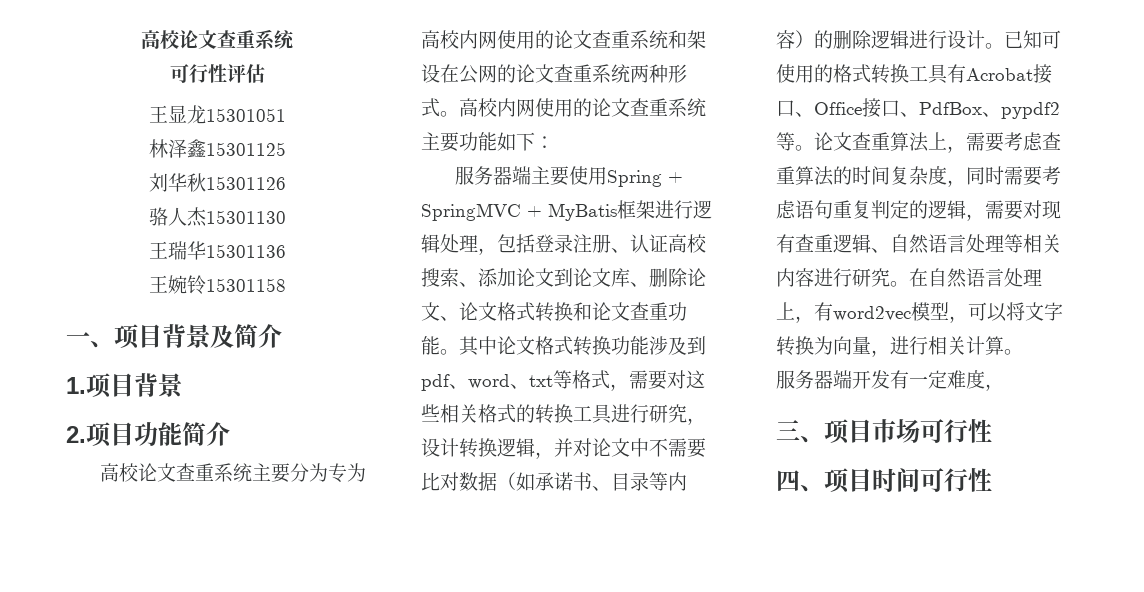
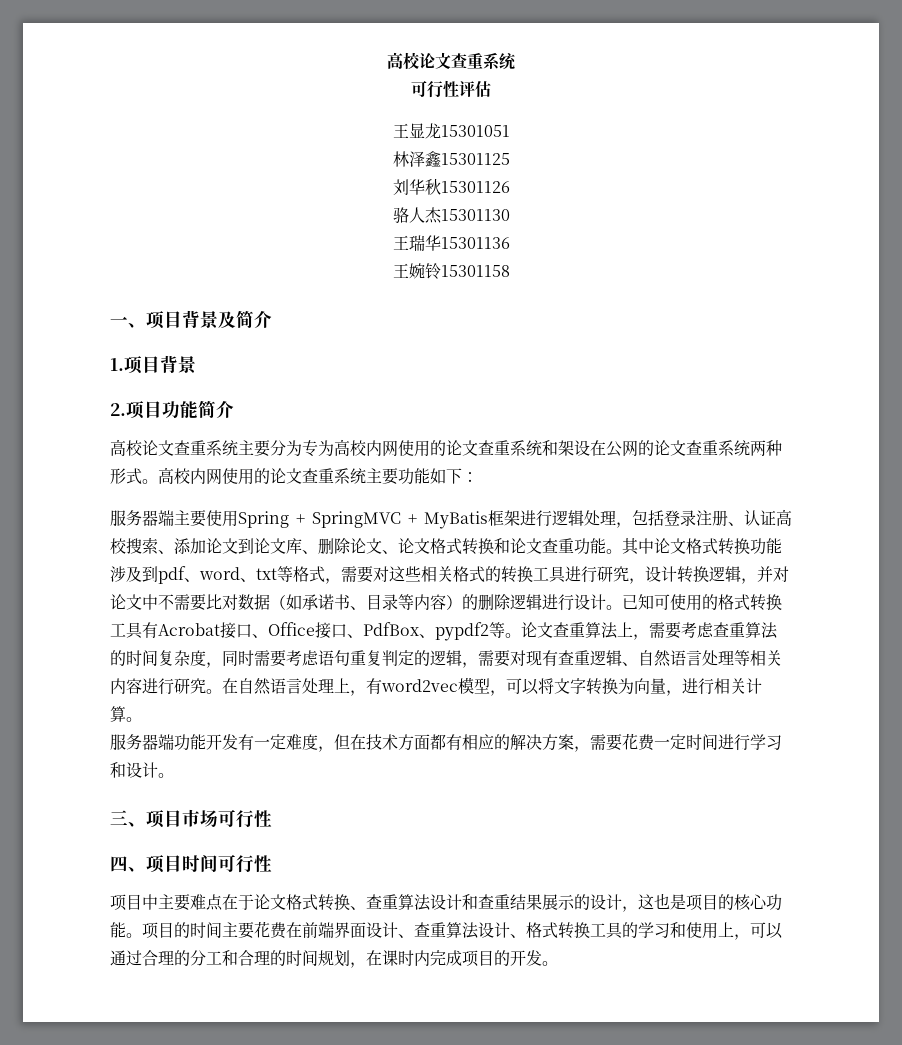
- 服务器端开发有一定难度，
+ 服务器端功能开发有一定难度，但在技术方面都有相应的解决方案，需要花费一定时间进行学习和设计。
+ 项目中主要难点在于论文格式转换、查重算法设计和查重结果展示的设计，这也是项目的核心功能。项目的时间主要花费在前端界面设计、查重算法设计、格式转换工具的学习和使用上，可以通过合理的分工和合理的时间规划，在课时内完成项目的开发。

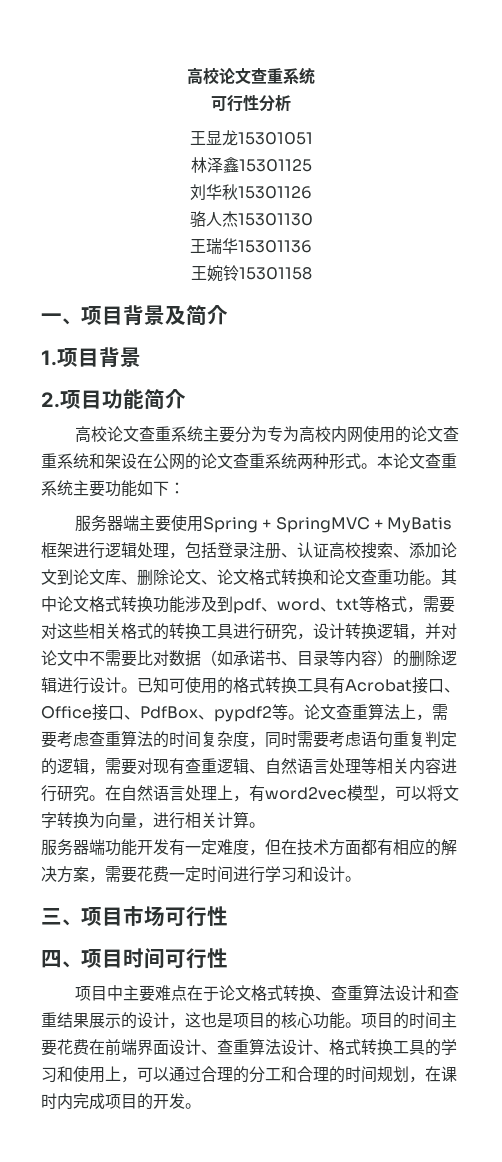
- 可行性评估
+ 可行性分析
- 高校内网使用的论文查重系统主要功能如下：
+ 本论文查重系统主要功能如下：

